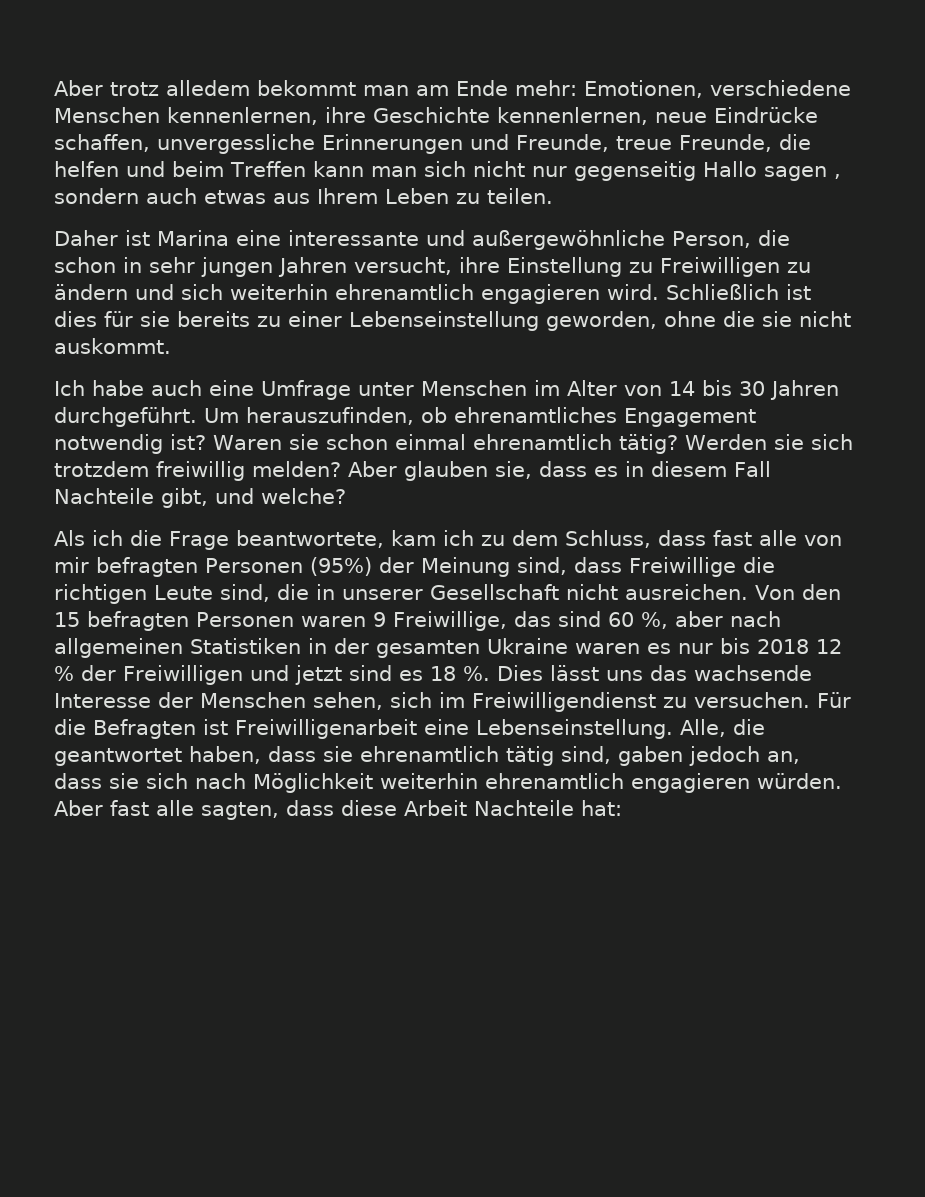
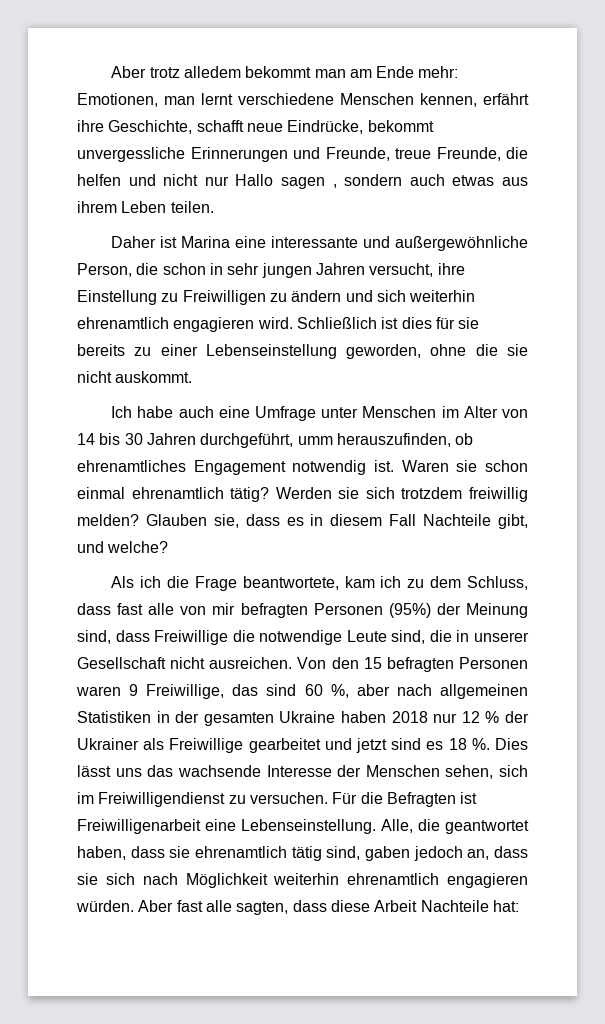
- Aber trotz alledem bekommt man am Ende mehr: Emotionen, verschiedene Menschen kennenlernen, ihre Geschichte kennenlernen, neue Eindrücke schaffen, unvergessliche Erinnerungen und Freunde, treue Freunde, die helfen und beim Treffen kann man sich nicht nur gegenseitig Hallo sagen , sondern auch etwas aus Ihrem Leben zu teilen.
+ Aber trotz alledem bekommt man am Ende mehr: Emotionen, man lernt verschiedene Menschen kennen, erfährt ihre Geschichte, schafft neue Eindrücke, bekommt unvergessliche Erinnerungen und Freunde, treue Freunde, die helfen und nicht nur Hallo sagen , sondern auch etwas aus ihrem Leben teilen.
- Ich habe auch eine Umfrage unter Menschen im Alter von 14 bis 30 Jahren durchgeführt. Um herauszufinden, ob ehrenamtliches Engagement notwendig ist?
+ Ich habe auch eine Umfrage unter Menschen im Alter von 14 bis 30 Jahren durchgeführt, umm herauszufinden, ob ehrenamtliches Engagement notwendig ist.
- Aber glauben sie, dass es in diesem Fall Nachteile gibt, und welche?
+ Glauben sie, dass es in diesem Fall Nachteile gibt, und welche?
- Als ich die Frage beantwortete, kam ich zu dem Schluss, dass fast alle von mir befragten Personen (95%) der Meinung sind, dass Freiwillige die richtigen Leute sind, die in unserer Gesellschaft nicht ausreichen.
+ Als ich die Frage beantwortete, kam ich zu dem Schluss, dass fast alle von mir befragten Personen (95%) der Meinung sind, dass Freiwillige die notwendige Leute sind, die in unserer Gesellschaft nicht ausreichen.
- Von den 15 befragten Personen waren 9 Freiwillige, das sind 60 %, aber nach allgemeinen Statistiken in der gesamten Ukraine waren es nur bis 2018 12 % der Freiwilligen und jetzt sind es 18 %.
+ Von den 15 befragten Personen waren 9 Freiwillige, das sind 60 %, aber nach allgemeinen Statistiken in der gesamten Ukraine haben 2018 nur 12 % der Ukrainer als Freiwillige gearbeitet und jetzt sind es 18 %.

